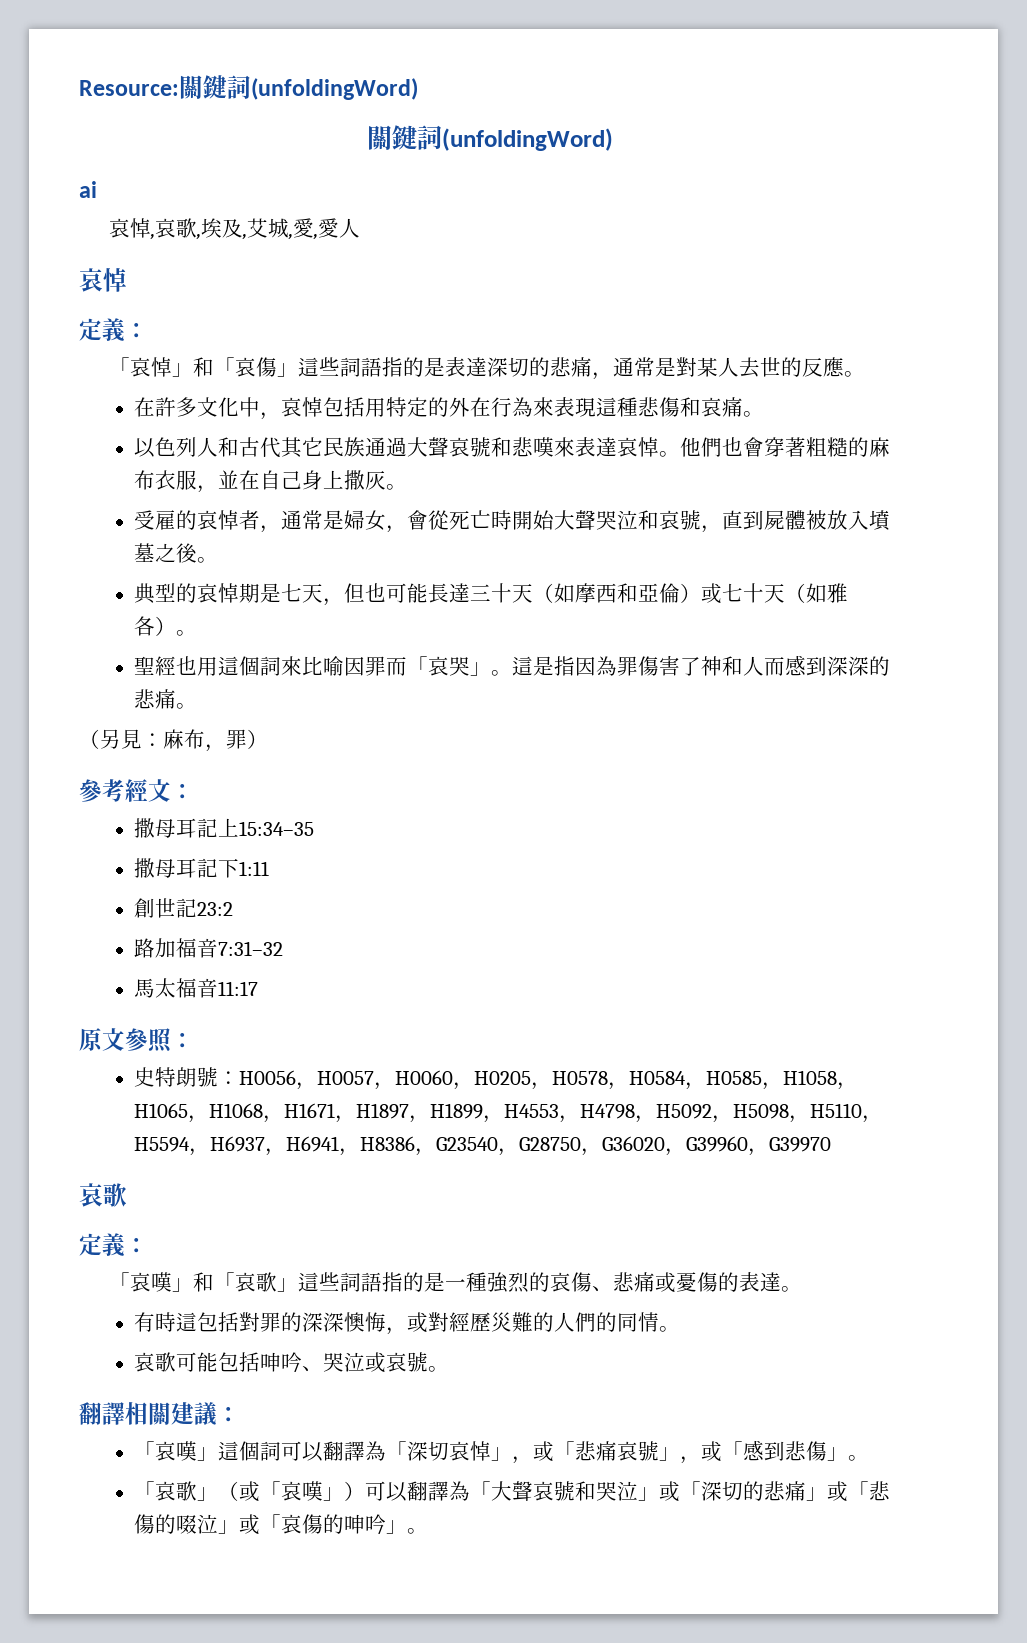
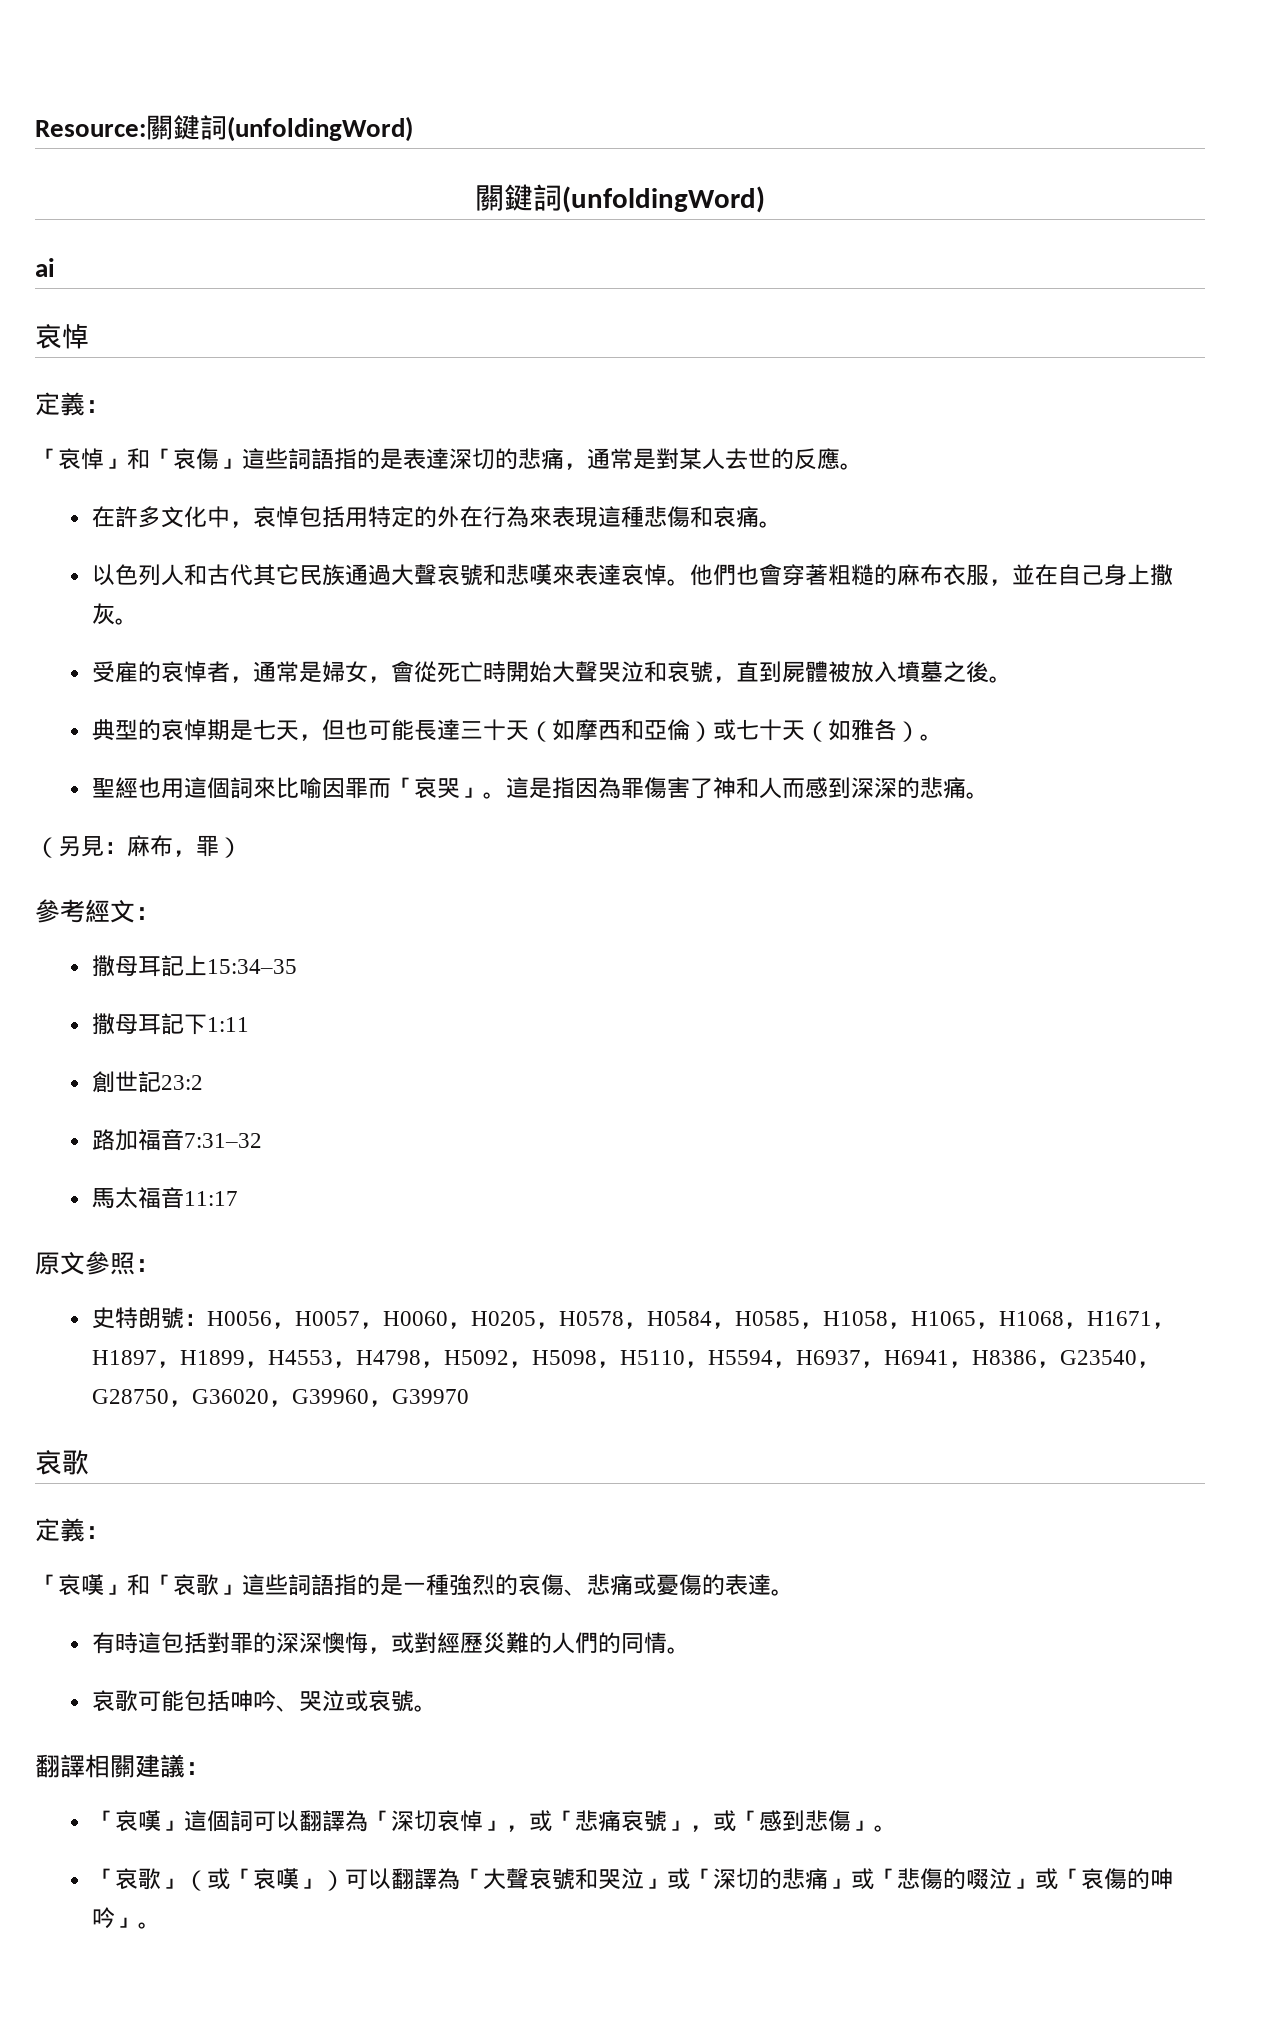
- 哀悼,哀歌,埃及,艾城,愛,愛人

